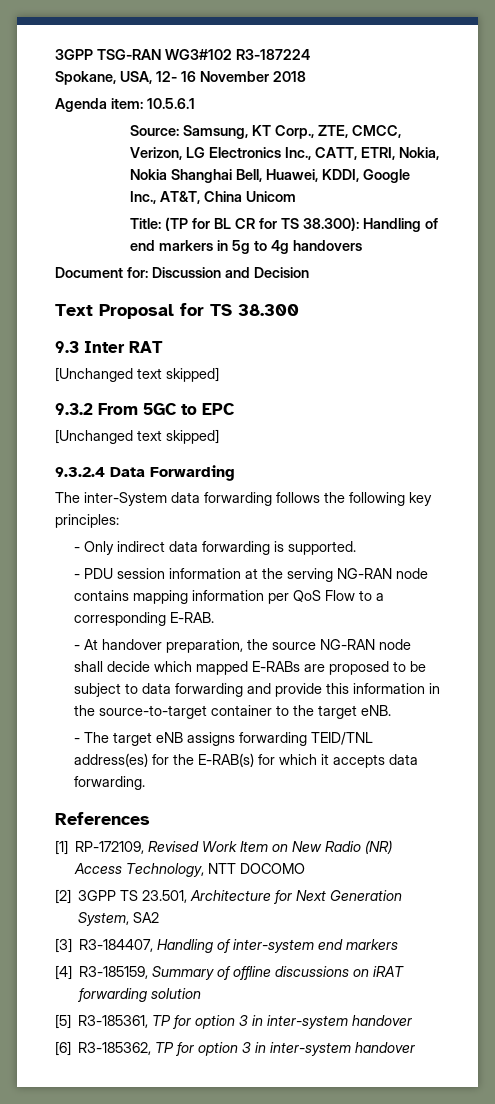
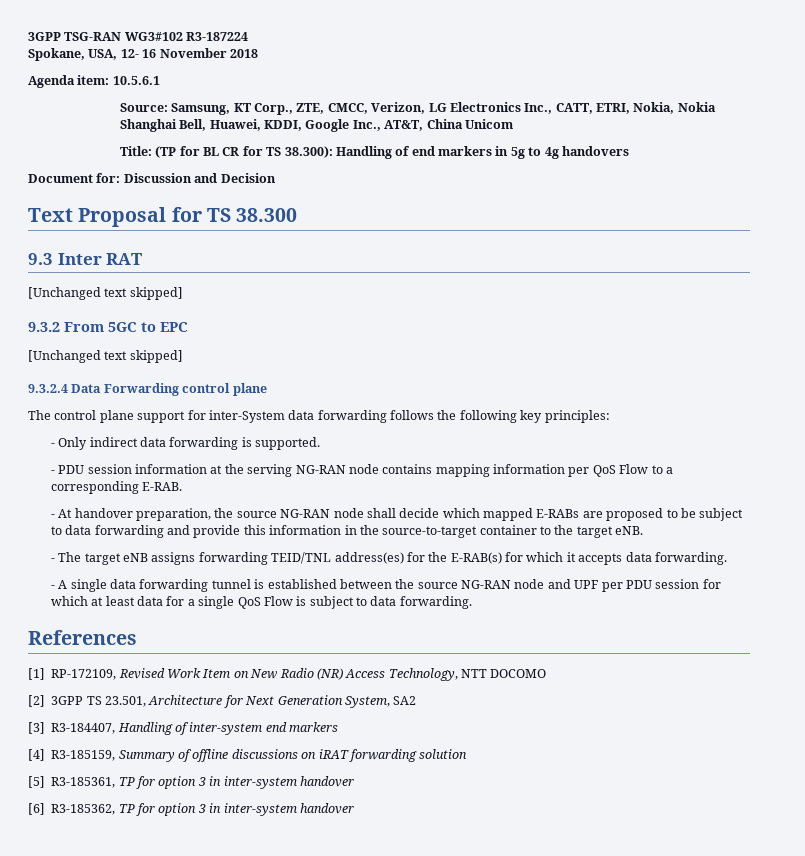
- 9.3.2.4 Data Forwarding
- The inter-System data forwarding follows the following key principles:
+ 9.3.2.4 Data Forwarding control plane
+ The control plane support for inter-System data forwarding follows the following key principles:
+ - A single data forwarding tunnel is established between the source NG-RAN node and UPF per PDU session for which at least data for a single QoS Flow is subject to data forwarding.

